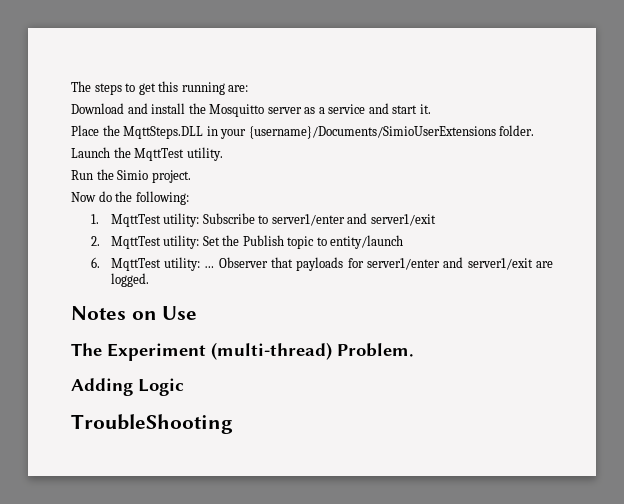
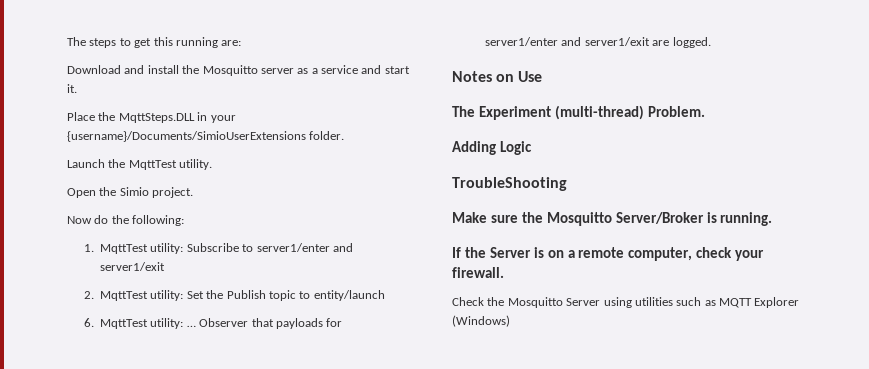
- Run the Simio project.
+ Open the Simio project.
+ Make sure the Mosquitto Server/Broker is running.
+ If the Server is on a remote computer, check your firewall.
+ Check the Mosquitto Server using utilities such as MQTT Explorer (Windows)

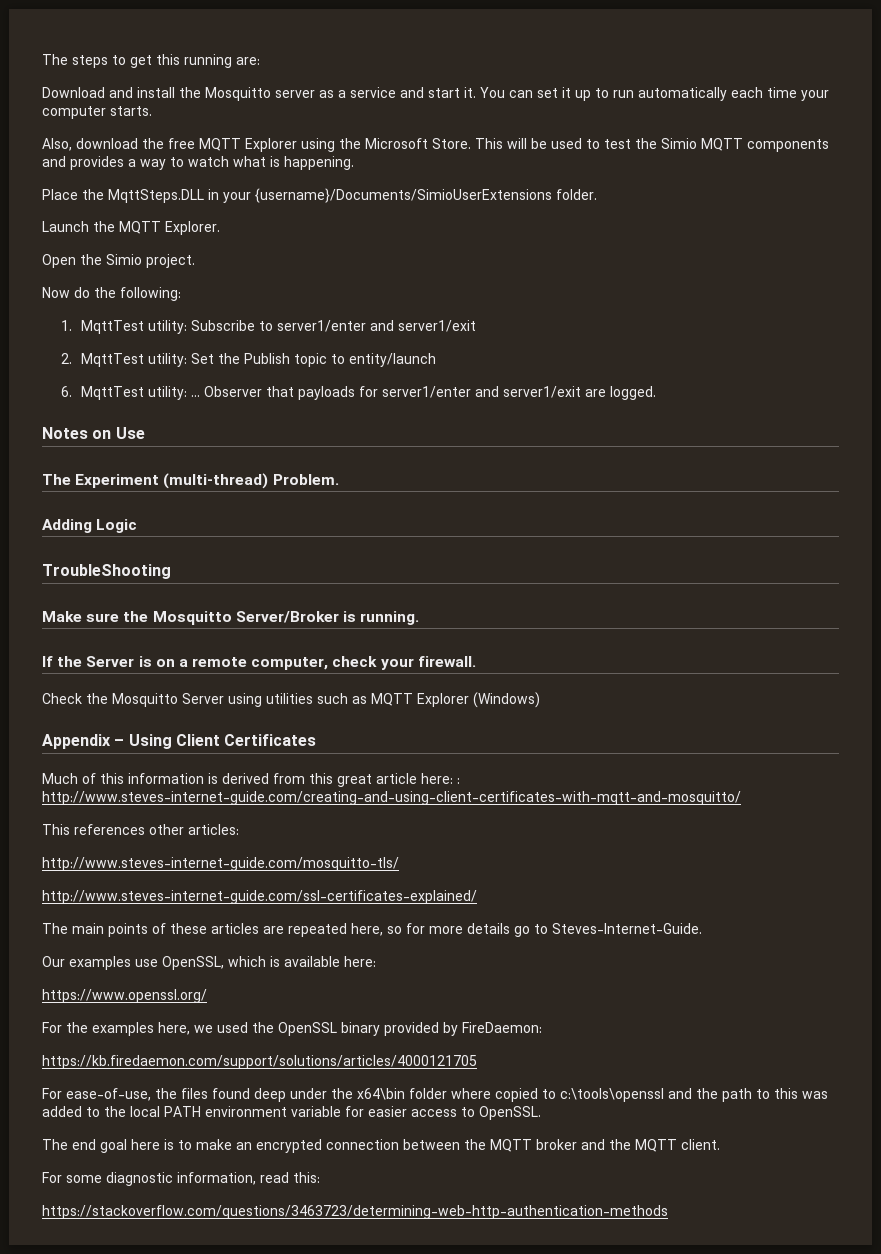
+ You can set it up to run automatically each time your computer starts.
+ Also, download the free MQTT Explorer using the Microsoft Store. This will be used to test the Simio MQTT components and provides a way to watch what is happening.
- Launch the MqttTest utility.
+ Launch the MQTT Explorer.
+ Appendix – Using Client Certificates
+ Much of this information is derived from this great article here: : http://www.steves-internet-guide.com/creating-and-using-client-certificates-with-mqtt-and-mosquitto/
+ This references other articles:
+ http://www.steves-internet-guide.com/mosquitto-tls/
+ http://www.steves-internet-guide.com/ssl-certificates-explained/
+ The main points of these articles are repeated here, so for more details go to Steves-Internet-Guide.
+ Our examples use OpenSSL, which is available here:
+ https://www.openssl.org/
+ For the examples here, we used the OpenSSL binary provided by FireDaemon:
+ https://kb.firedaemon.com/support/solutions/articles/4000121705
+ For ease-of-use, the files found deep under the x64\bin folder where copied to c:\tools\openssl and the path to this was added to the local PATH environment variable for easier access to OpenSSL.
+ The end goal here is to make an encrypted connection between the MQTT broker and the MQTT client.
+ For some diagnostic information, read this:
+ https://stackoverflow.com/questions/3463723/determining-web-http-authentication-methods

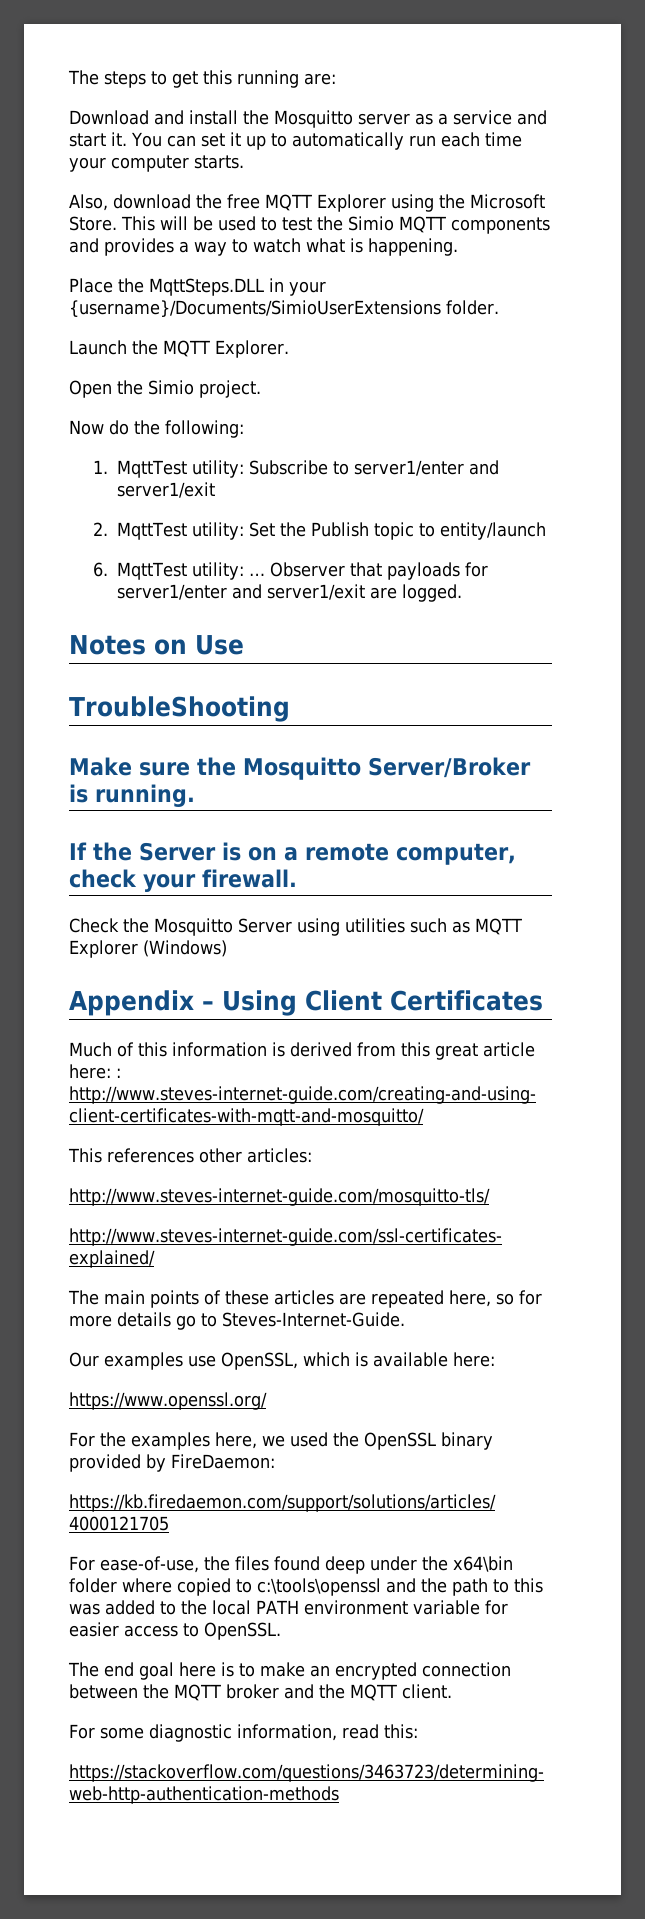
- You can set it up to run automatically each time your computer starts.
+ You can set it up to automatically run each time your computer starts.
- The Experiment (multi-thread) Problem.
- Adding Logic

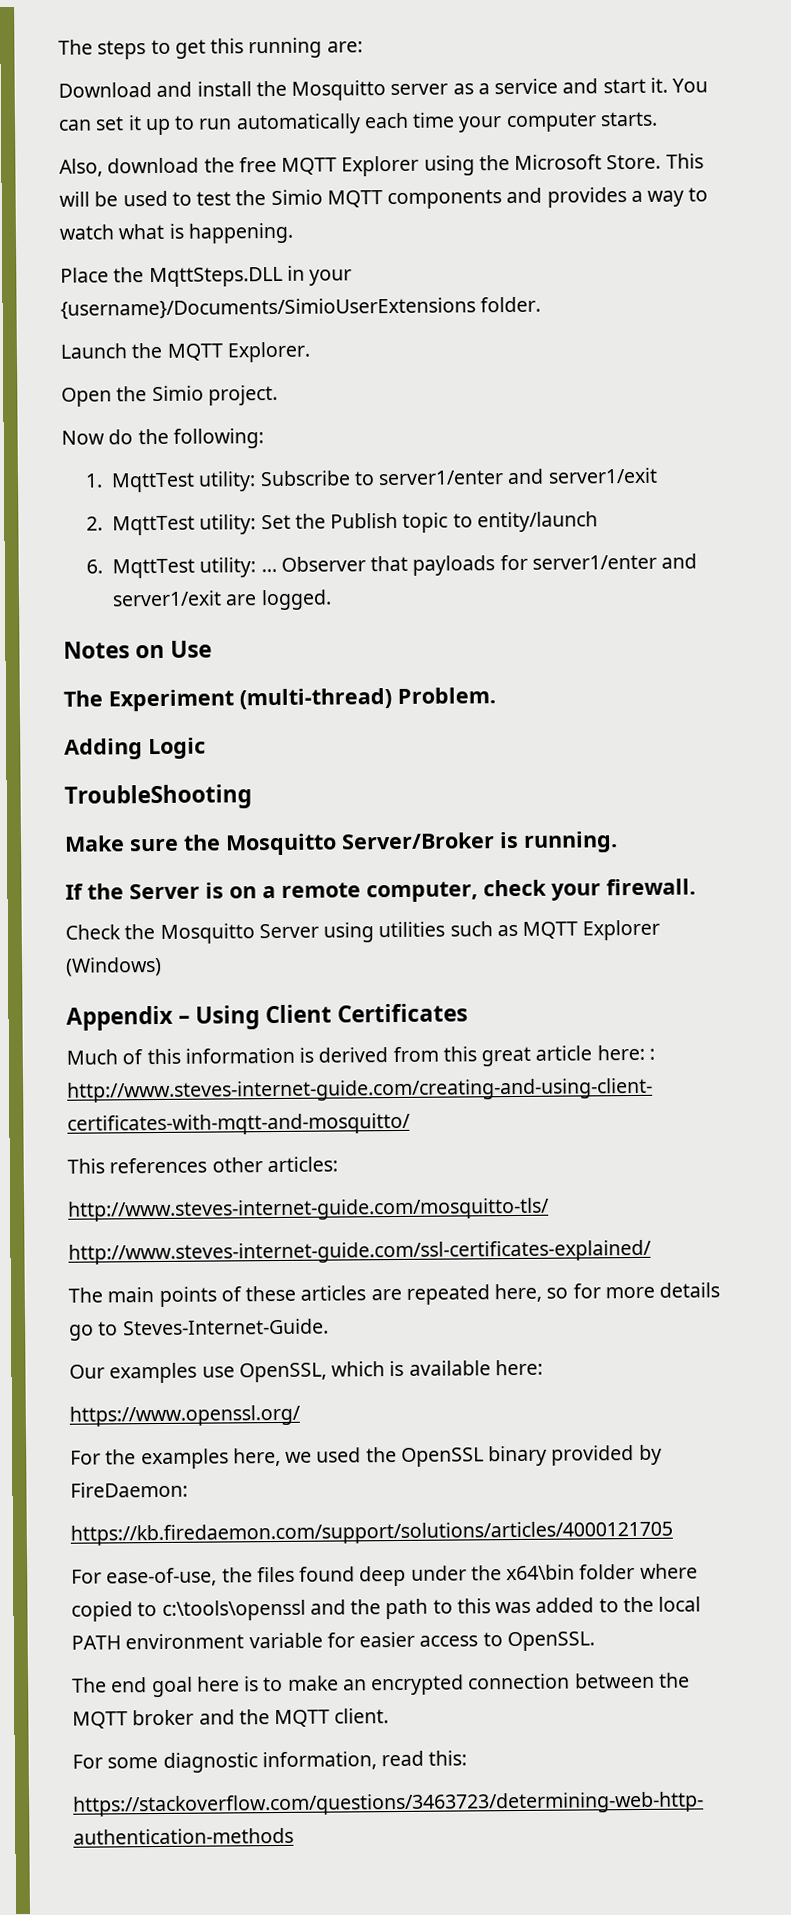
- You can set it up to automatically run each time your computer starts.
+ You can set it up to run automatically each time your computer starts.
+ The Experiment (multi-thread) Problem.
+ Adding Logic

